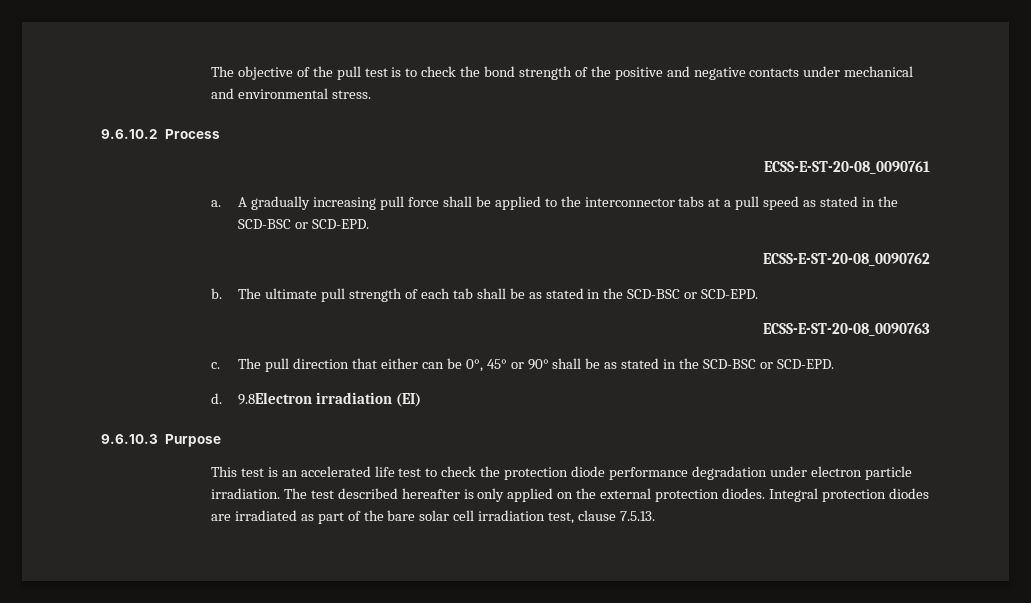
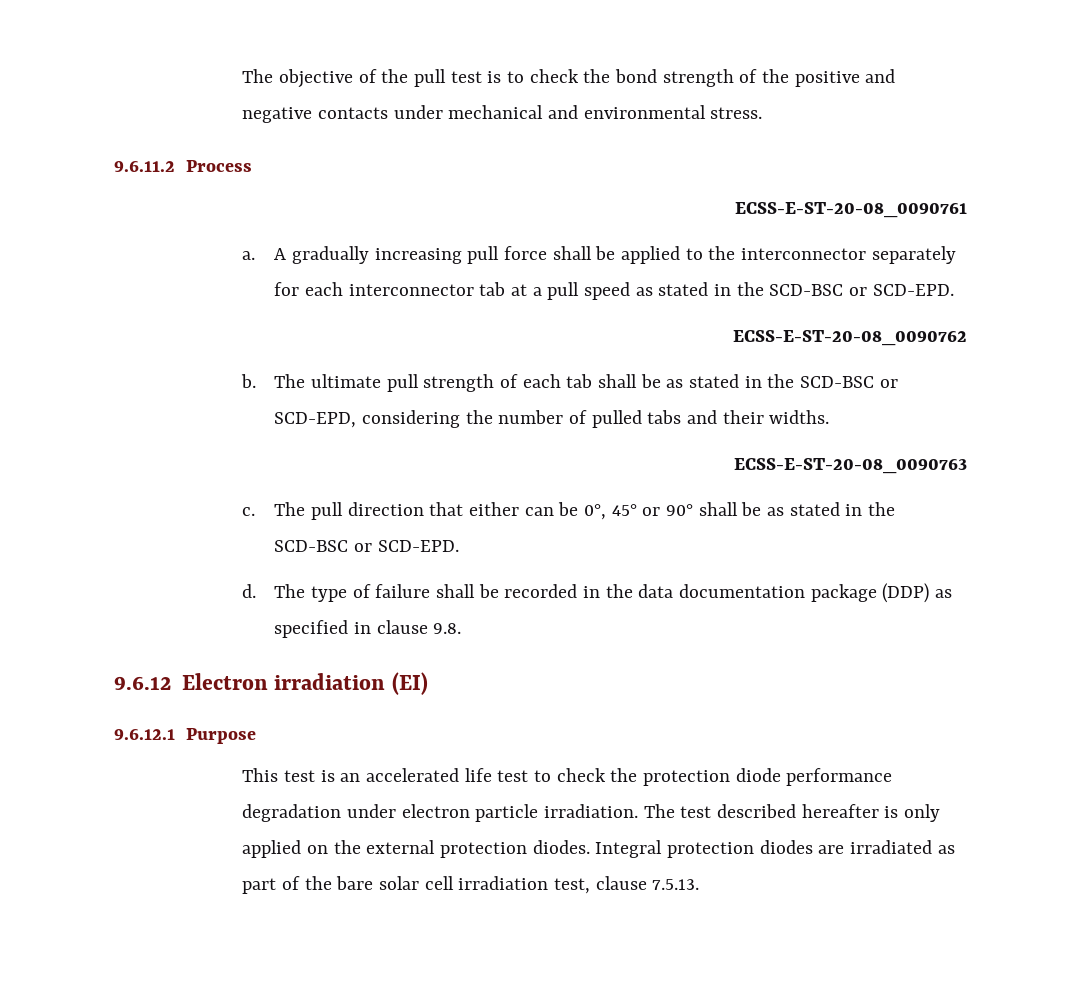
- 9.6.10.2 Process
+ 9.6.11.2 Process
- A gradually increasing pull force shall be applied to the interconnector tabs at a pull speed as stated in the SCD-BSC or SCD-EPD.
+ A gradually increasing pull force shall be applied to the interconnector separately for each interconnector tab at a pull speed as stated in the SCD-BSC or SCD-EPD.
- The ultimate pull strength of each tab shall be as stated in the SCD-BSC or SCD-EPD.
+ The ultimate pull strength of each tab shall be as stated in the SCD-BSC or SCD-EPD, considering the number of pulled tabs and their widths.
- 9.8Electron irradiation (EI)
+ The type of failure shall be recorded in the data documentation package (DDP) as specified in clause 9.8.
+ 9.6.12 Electron irradiation (EI)
- 9.6.10.3 Purpose
+ 9.6.12.1 Purpose

